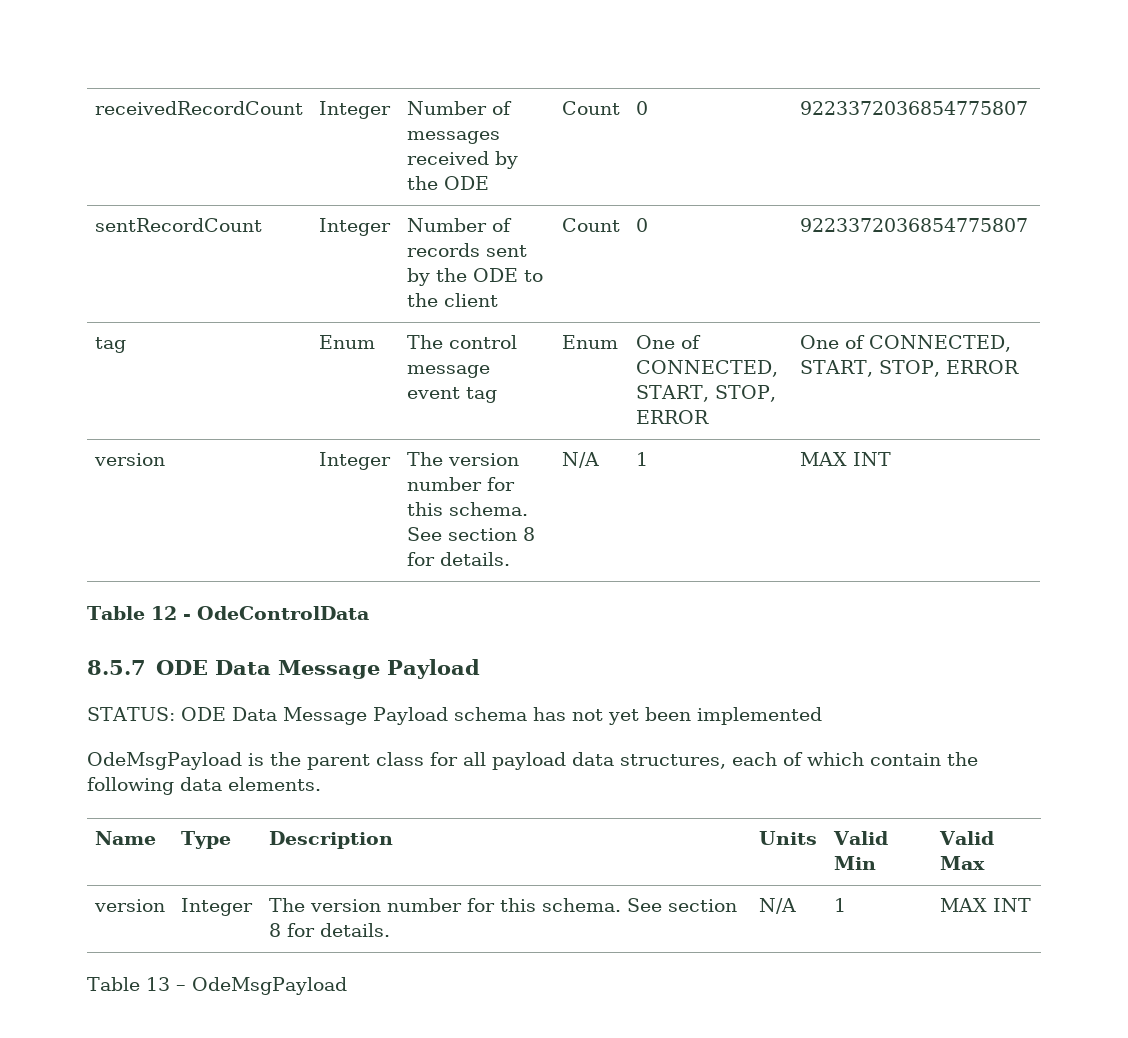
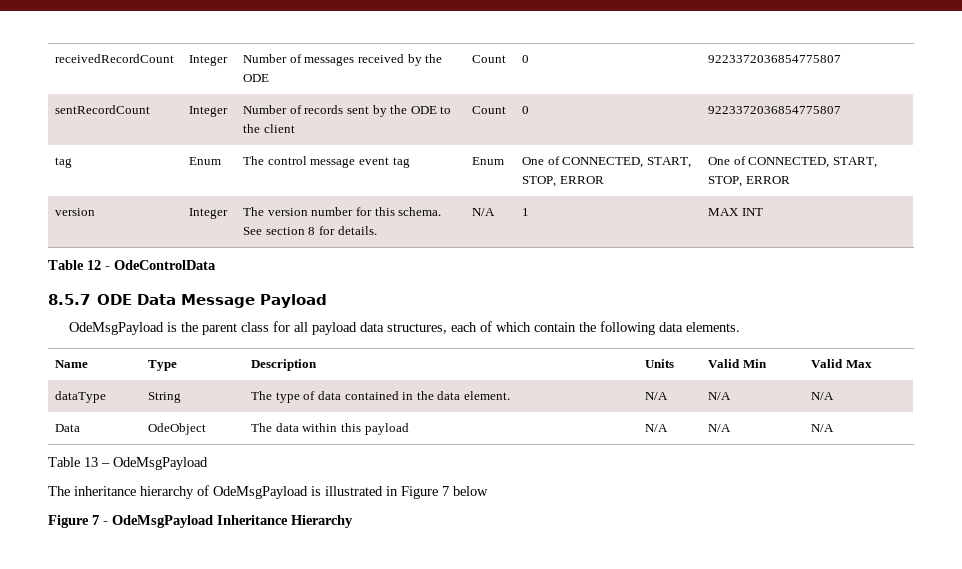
- STATUS: ODE Data Message Payload schema has not yet been implemented
  Name | Type | Description | Units | Valid Min | Valid Max
- version | Integer | The version number for this schema. See section 8 for details. | N/A | 1 | MAX INT
+ dataType | String | The type of data contained in the data element. | N/A | N/A | N/A
+ Data | OdeObject | The data within this payload | N/A | N/A | N/A
  Table 13 – OdeMsgPayload
+ The inheritance hierarchy of OdeMsgPayload is illustrated in Figure 7 below
+ Figure 7 - OdeMsgPayload Inheritance Hierarchy

